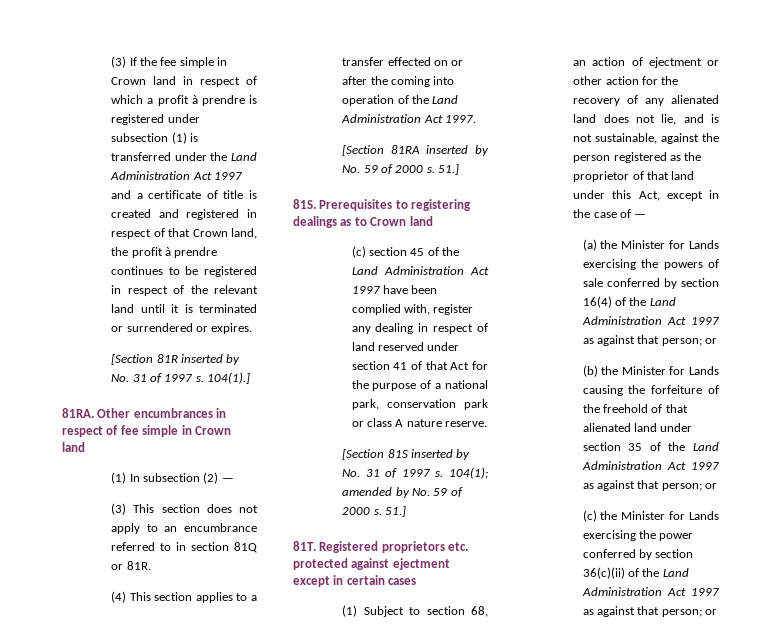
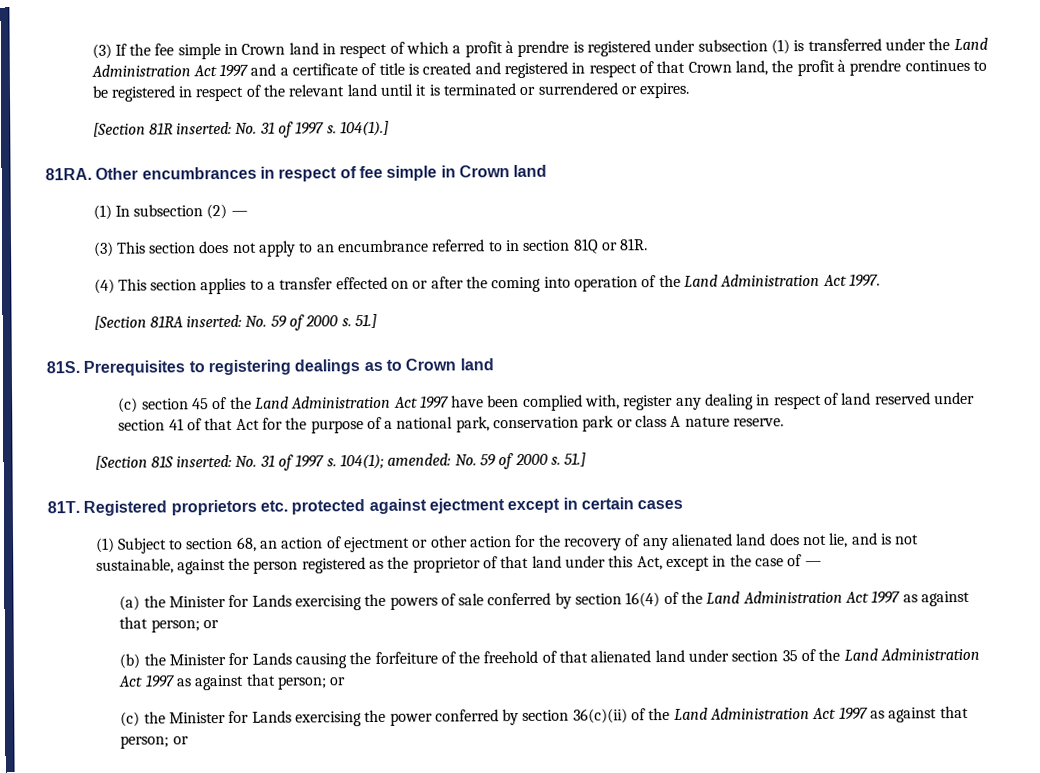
- [Section 81R inserted by No. 31 of 1997 s.
+ [Section 81R inserted: No. 31 of 1997 s.
- [Section 81RA inserted by No. 59 of 2000 s.
+ [Section 81RA inserted: No. 59 of 2000 s.
- [Section 81S inserted by No. 31 of 1997 s.
+ [Section 81S inserted: No. 31 of 1997 s.
- 104(1); amended by No. 59 of 2000 s.
+ 104(1); amended: No. 59 of 2000 s.

